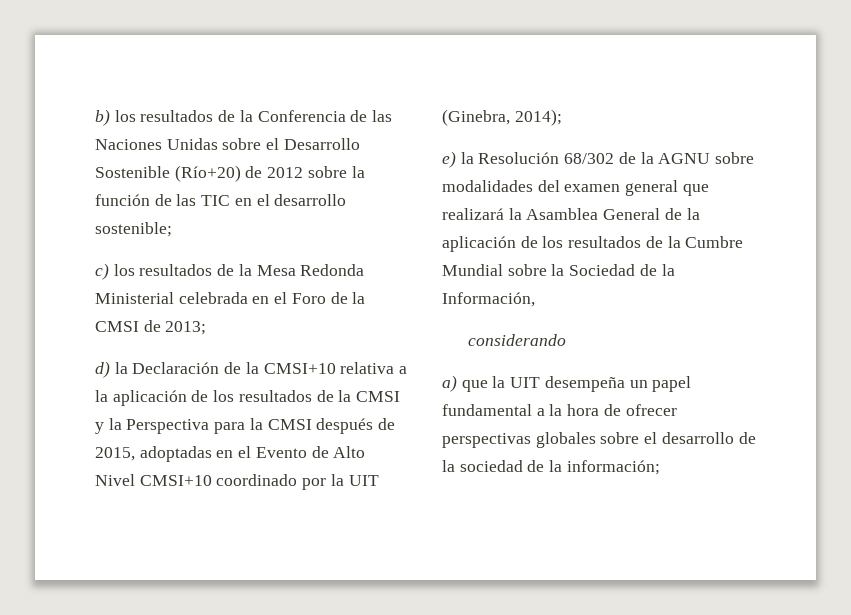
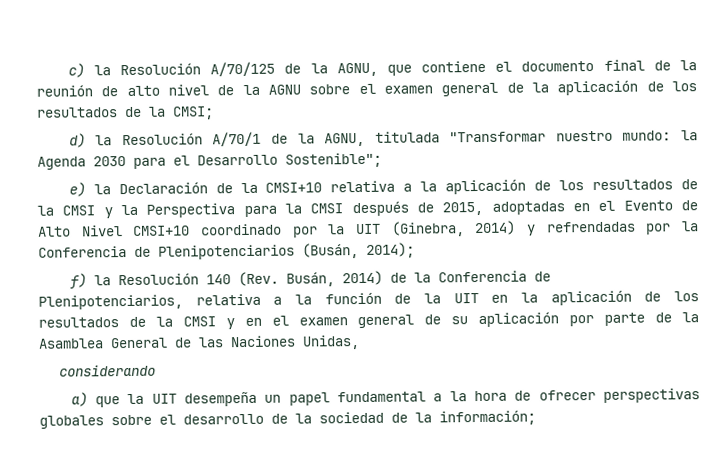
- b) los resultados de la Conferencia de las Naciones Unidas sobre el Desarrollo Sostenible (Río+20) de 2012 sobre la función de las TIC en el desarrollo sostenible;
- c) los resultados de la Mesa Redonda Ministerial celebrada en el Foro de la CMSI de 2013;
- d) la Declaración de la CMSI+10 relativa a la aplicación de los resultados de la CMSI y la Perspectiva para la CMSI después de 2015, adoptadas en el Evento de Alto Nivel CMSI+10 coordinado por la UIT (Ginebra, 2014);
+ c) la Resolución A/70/125 de la AGNU, que contiene el documento final de la reunión de alto nivel de la AGNU sobre el examen general de la aplicación de los resultados de la CMSI;
+ d) la Resolución A/70/1 de la AGNU, titulada "Transformar nuestro mundo: la Agenda 2030 para el Desarrollo Sostenible";
+ e) la Declaración de la CMSI+10 relativa a la aplicación de los resultados de la CMSI y la Perspectiva para la CMSI después de 2015, adoptadas en el Evento de Alto Nivel CMSI+10 coordinado por la UIT (Ginebra, 2014) y refrendadas por la Conferencia de Plenipotenciarios (Busán, 2014);
- e) la Resolución 68/302 de la AGNU sobre modalidades del examen general que realizará la Asamblea General de la aplicación de los resultados de la Cumbre Mundial sobre la Sociedad de la Información,
+ f) la Resolución 140 (Rev. Busán, 2014) de la Conferencia de Plenipotenciarios, relativa a la función de la UIT en la aplicación de los resultados de la CMSI y en el examen general de su aplicación por parte de la Asamblea General de las Naciones Unidas,

